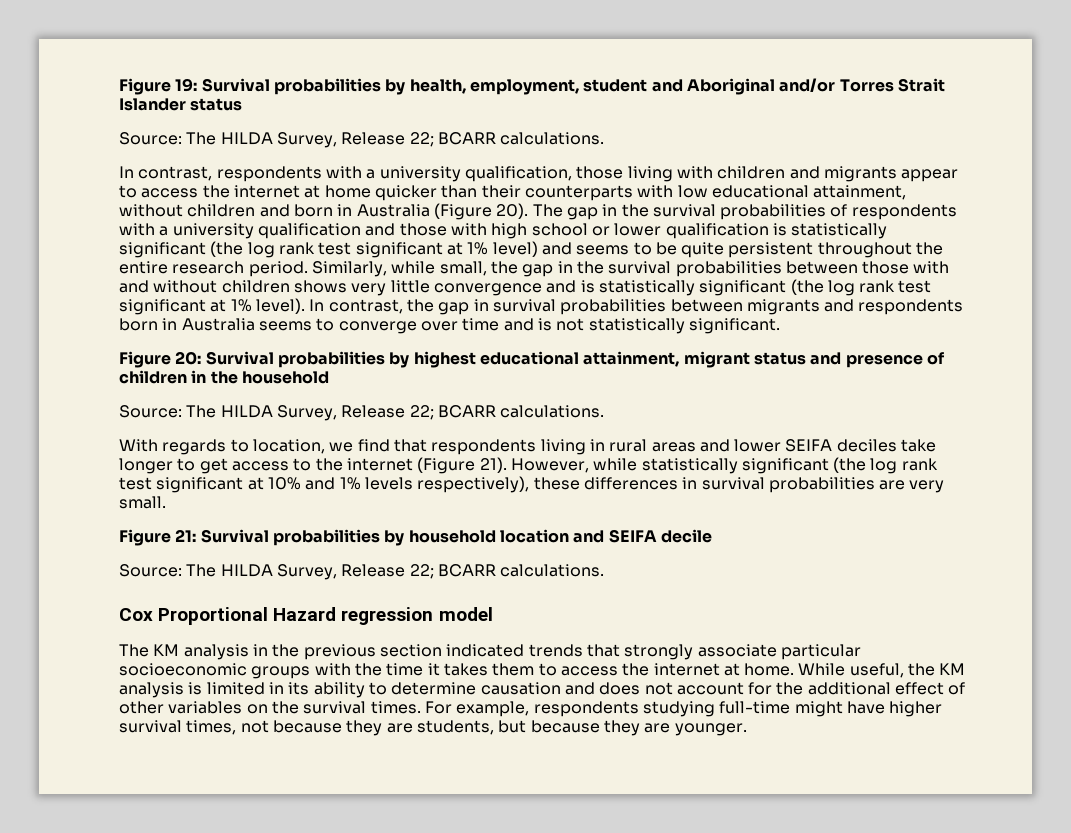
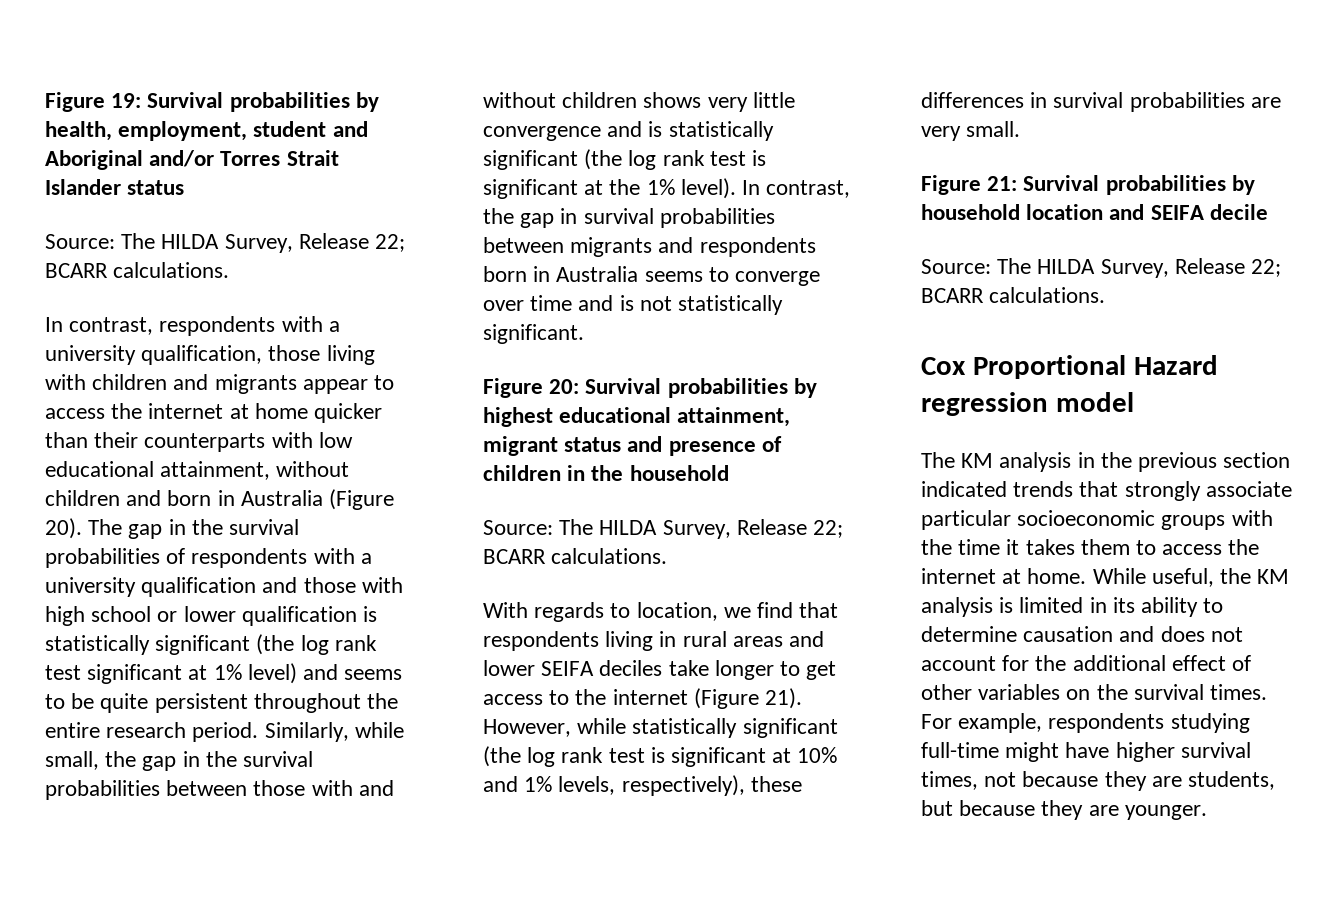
- Similarly, while small, the gap in the survival probabilities between those with and without children shows very little convergence and is statistically significant (the log rank test significant at 1% level).
+ Similarly, while small, the gap in the survival probabilities between those with and without children shows very little convergence and is statistically significant (the log rank test is significant at the 1% level).
- However, while statistically significant (the log rank test significant at 10% and 1% levels respectively), these differences in survival probabilities are very small.
+ However, while statistically significant (the log rank test is significant at 10% and 1% levels, respectively), these differences in survival probabilities are very small.

